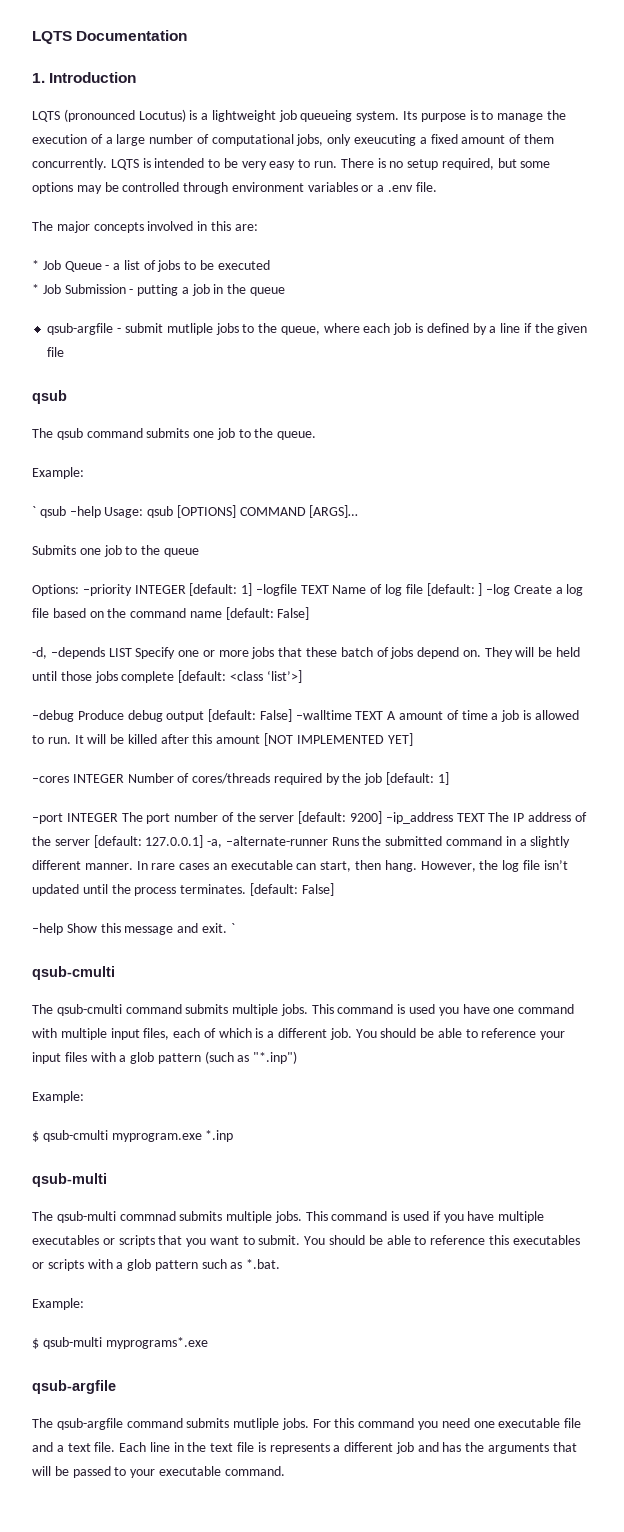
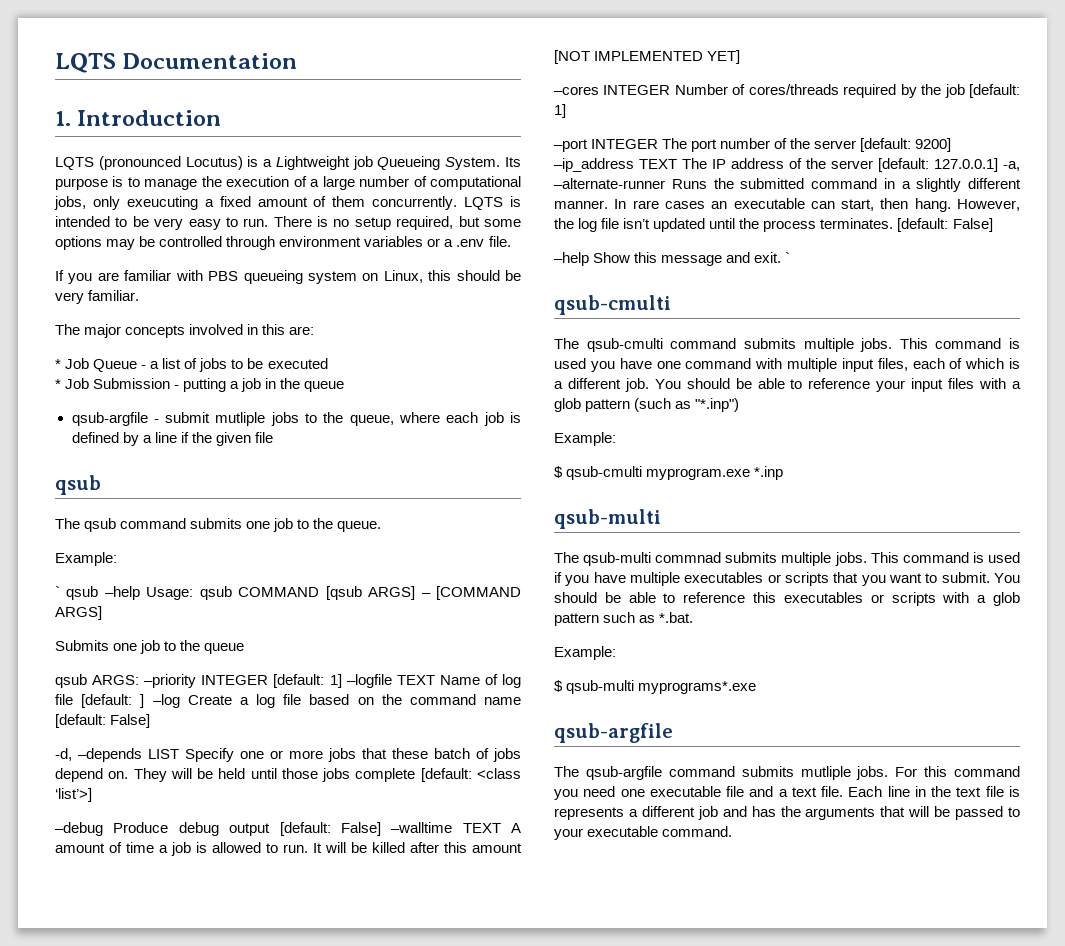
- LQTS (pronounced Locutus) is a lightweight job queueing system.
+ LQTS (pronounced Locutus) is a Lightweight job Queueing System.
+ If you are familiar with PBS queueing system on Linux, this should be very familiar.
- ` qsub –help Usage: qsub [OPTIONS] COMMAND [ARGS]…
+ ` qsub –help Usage: qsub COMMAND [qsub ARGS] – [COMMAND ARGS]
- Options: –priority INTEGER [default: 1] –logfile TEXT Name of log file [default: ] –log Create a log file based on the command name [default: False]
+ qsub ARGS: –priority INTEGER [default: 1] –logfile TEXT Name of log file [default: ] –log Create a log file based on the command name [default: False]

